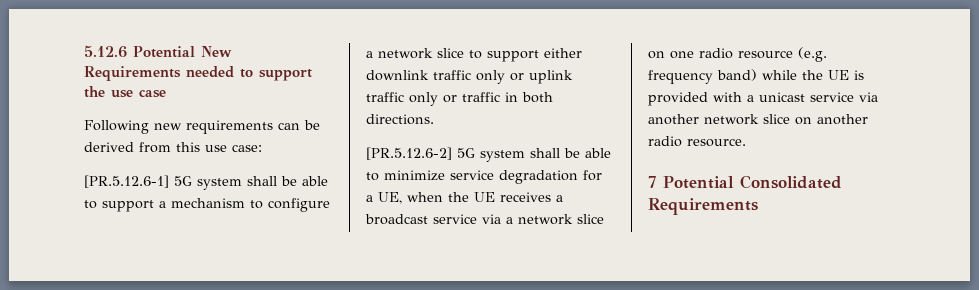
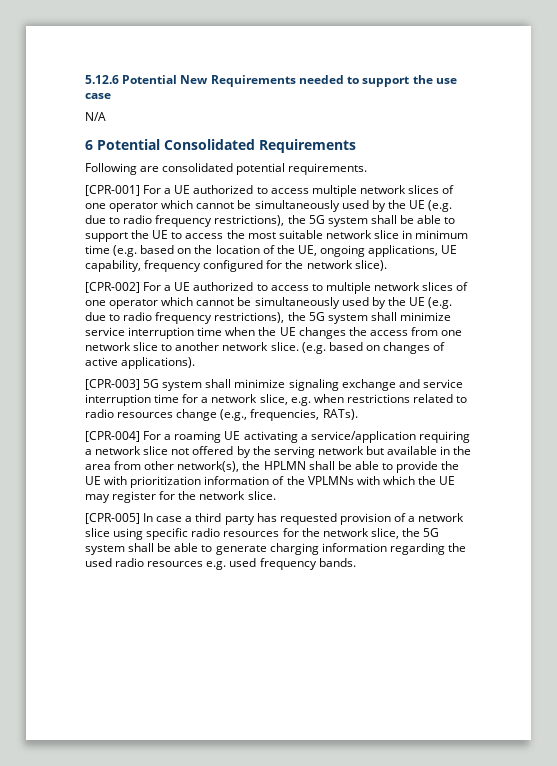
- Following new requirements can be derived from this use case:
- [PR.5.12.6-1] 5G system shall be able to support a mechanism to configure a network slice to support either downlink traffic only or uplink traffic only or traffic in both directions.
- [PR.5.12.6-2] 5G system shall be able to minimize service degradation for a UE, when the UE receives a broadcast service via a network slice on one radio resource (e.g. frequency band) while the UE is provided with a unicast service via another network slice on another radio resource.
- 7 Potential Consolidated Requirements
+ N/A
+ 6 Potential Consolidated Requirements
+ Following are consolidated potential requirements.
+ [CPR-001] For a UE authorized to access multiple network slices of one operator which cannot be simultaneously used by the UE (e.g. due to radio frequency restrictions), the 5G system shall be able to support the UE to access the most suitable network slice in minimum time (e.g. based on the location of the UE, ongoing applications, UE capability, frequency configured for the network slice).
+ [CPR-002] For a UE authorized to access to multiple network slices of one operator which cannot be simultaneously used by the UE (e.g. due to radio frequency restrictions), the 5G system shall minimize service interruption time when the UE changes the access from one network slice to another network slice. (e.g. based on changes of active applications).
+ [CPR-003] 5G system shall minimize signaling exchange and service interruption time for a network slice, e.g. when restrictions related to radio resources change (e.g., frequencies, RATs).
+ [CPR-004] For a roaming UE activating a service/application requiring a network slice not offered by the serving network but available in the area from other network(s), the HPLMN shall be able to provide the UE with prioritization information of the VPLMNs with which the UE may register for the network slice.
+ [CPR-005] In case a third party has requested provision of a network slice using specific radio resources for the network slice, the 5G system shall be able to generate charging information regarding the used radio resources e.g. used frequency bands.

